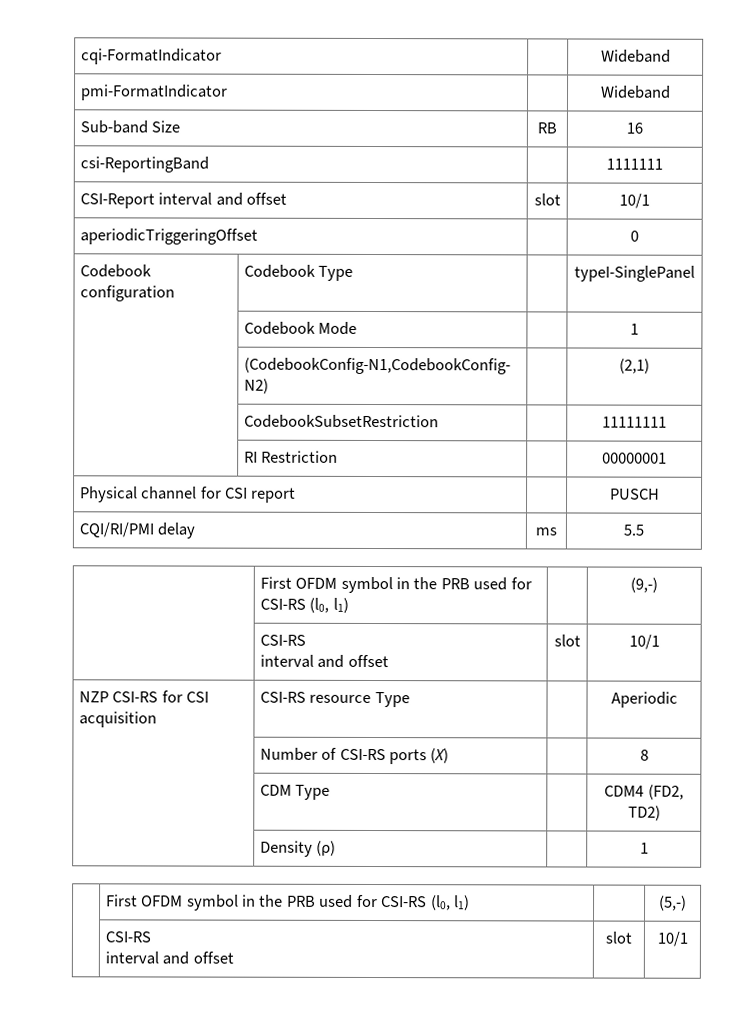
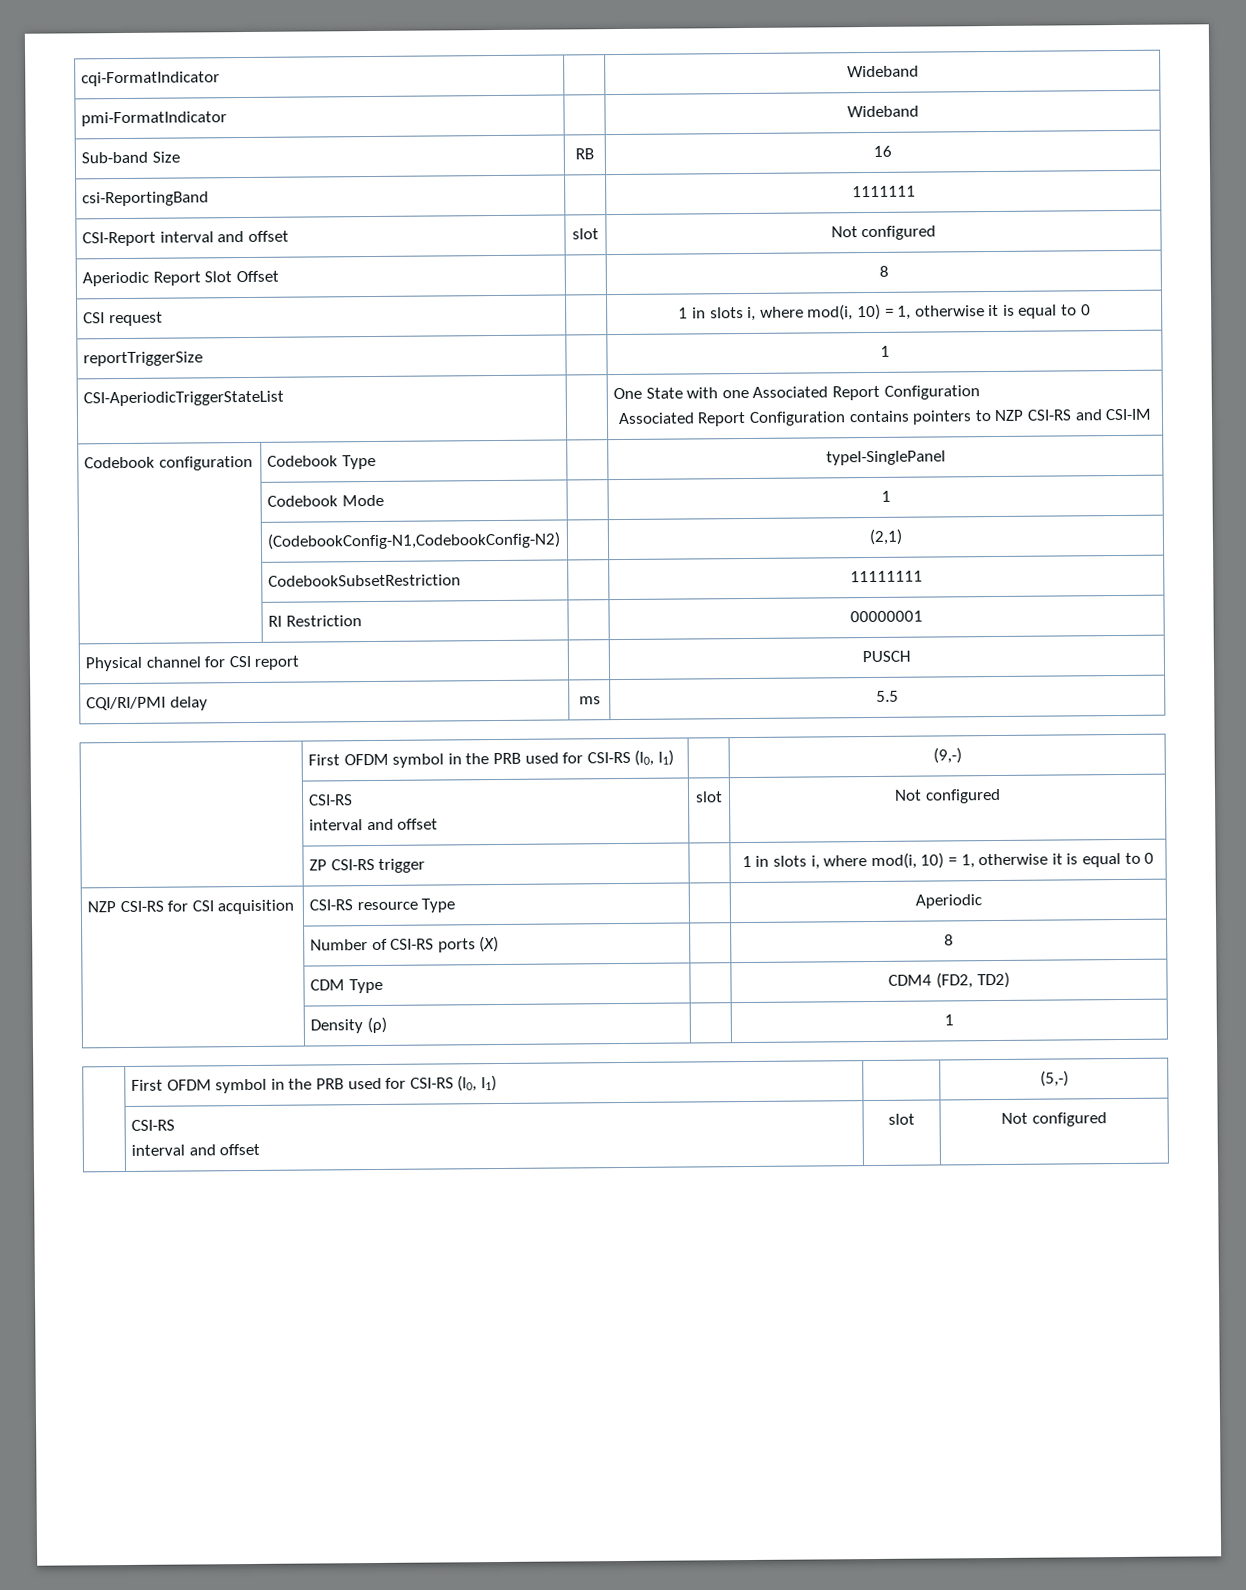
- CSI-Report interval and offset | slot | 10/1
- aperiodicTriggeringOffset | | 0
+ CSI-Report interval and offset | slot | Not configured
+ Aperiodic Report Slot Offset | | 8
+ CSI request | | 1 in slots i, where mod(i, 10) = 1, otherwise it is equal to 0
+ reportTriggerSize | | 1
+ CSI-AperiodicTriggerStateList | | One State with one Associated Report Configuration
+ Associated Report Configuration contains pointers to NZP CSI-RS and CSI-IM
  | First OFDM symbol in the PRB used for CSI-RS (l0, l1) | | (9,-)
  | CSI-RS
- interval and offset | slot | 10/1
+ interval and offset | slot | Not configured
+ | ZP CSI-RS trigger | | 1 in slots i, where mod(i, 10) = 1, otherwise it is equal to 0
  | First OFDM symbol in the PRB used for CSI-RS (l0, l1) | | (5,-)
  | CSI-RS
- interval and offset | slot | 10/1
+ interval and offset | slot | Not configured

